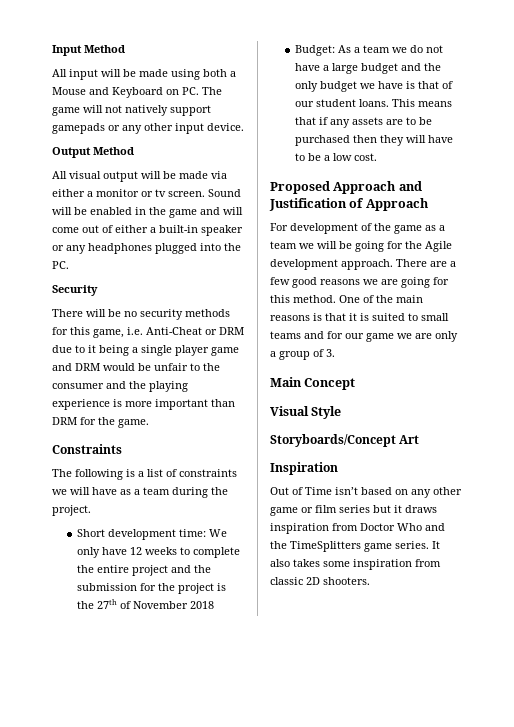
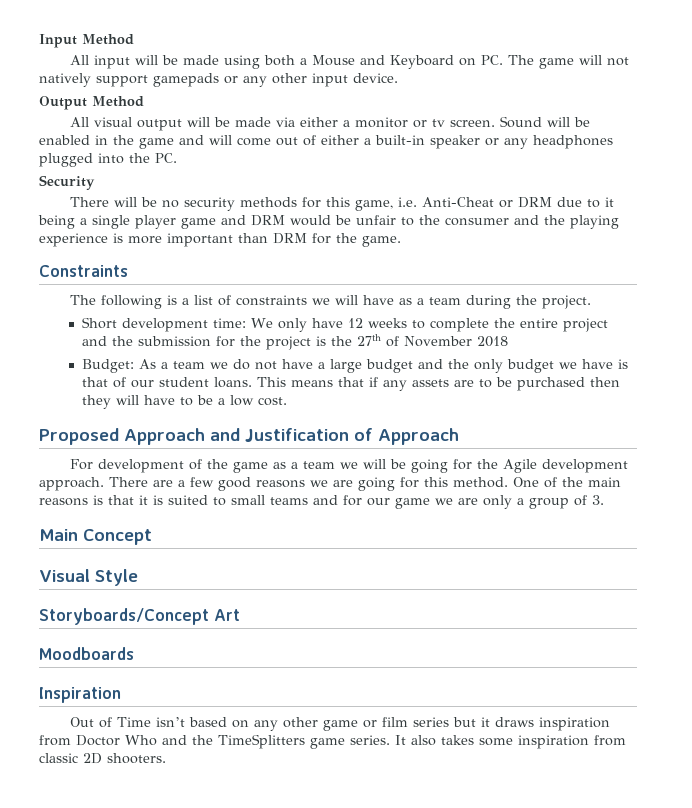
+ Moodboards

